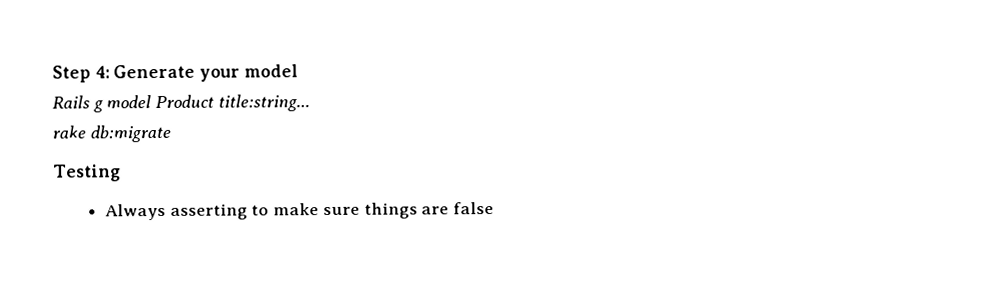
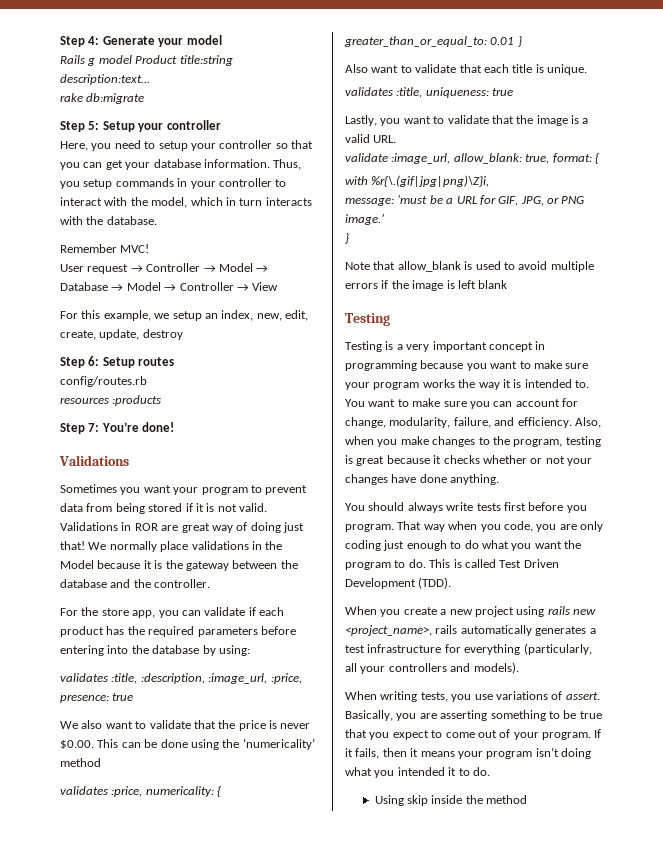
- Rails g model Product title:string…
+ Rails g model Product title:string description:text…
+ Step 5: Setup your controller
+ Here, you need to setup your controller so that you can get your database information. Thus, you setup commands in your controller to interact with the model, which in turn interacts with the database.
+ Remember MVC!
+ User request → Controller → Model → Database → Model → Controller → View
+ For this example, we setup an index, new, edit, create, update, destroy
+ Step 6: Setup routes
+ config/routes.rb
+ resources :products
+ Step 7: You’re done!
+ Validations
+ Sometimes you want your program to prevent data from being stored if it is not valid. Validations in ROR are great way of doing just that! We normally place validations in the Model because it is the gateway between the database and the controller.
+ For the store app, you can validate if each product has the required parameters before entering into the database by using:
+ validates :title, :description, :image_url, :price, presence: true
+ We also want to validate that the price is never $0.00. This can be done using the ‘numericality’ method
+ validates :price, numericality: { greater_than_or_equal_to: 0.01 }
+ Also want to validate that each title is unique.
+ validates :title, uniqueness: true
+ Lastly, you want to validate that the image is a valid URL.
+ validate :image_url, allow_blank: true, format: {
+ with %r{\.(gif|jpg|png)\Z}i,
+ message: ‘must be a URL for GIF, JPG, or PNG image.’
+ }
+ Note that allow_blank is used to avoid multiple errors if the image is left blank
  Testing
- Always asserting to make sure things are false
+ Testing is a very important concept in programming because you want to make sure your program works the way it is intended to. You want to make sure you can account for change, modularity, failure, and efficiency. Also, when you make changes to the program, testing is great because it checks whether or not your changes have done anything.
+ You should always write tests first before you program. That way when you code, you are only coding just enough to do what you want the program to do. This is called Test Driven Development (TDD).
+ When you create a new project using rails new <project_name>, rails automatically generates a test infrastructure for everything (particularly, all your controllers and models).
+ When writing tests, you use variations of assert. Basically, you are asserting something to be true that you expect to come out of your program. If it fails, then it means your program isn’t doing what you intended it to do.
+ Using skip inside the method

